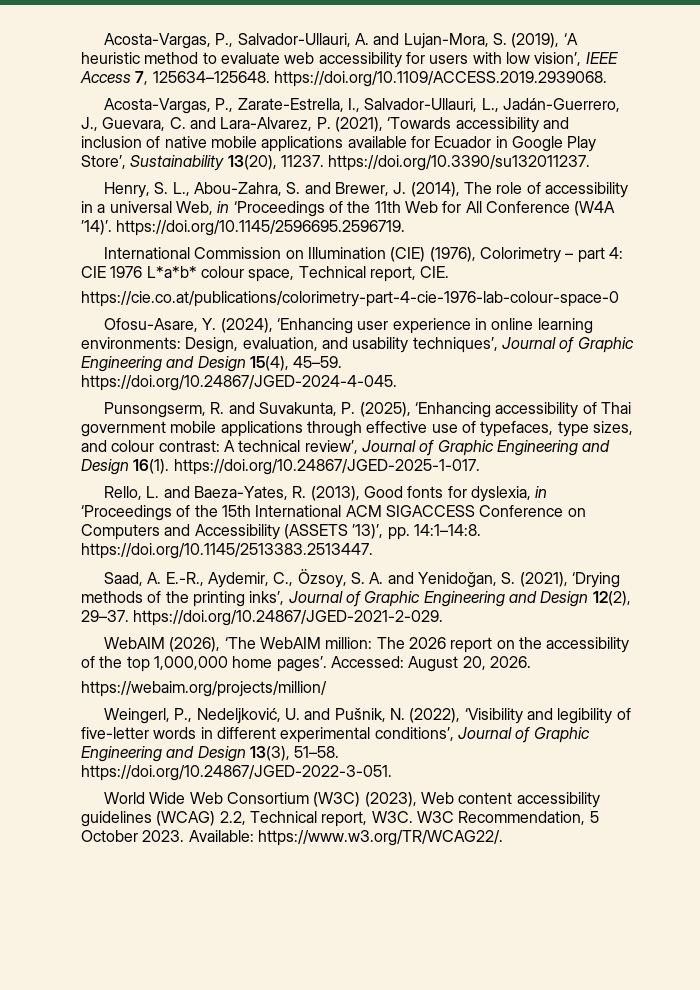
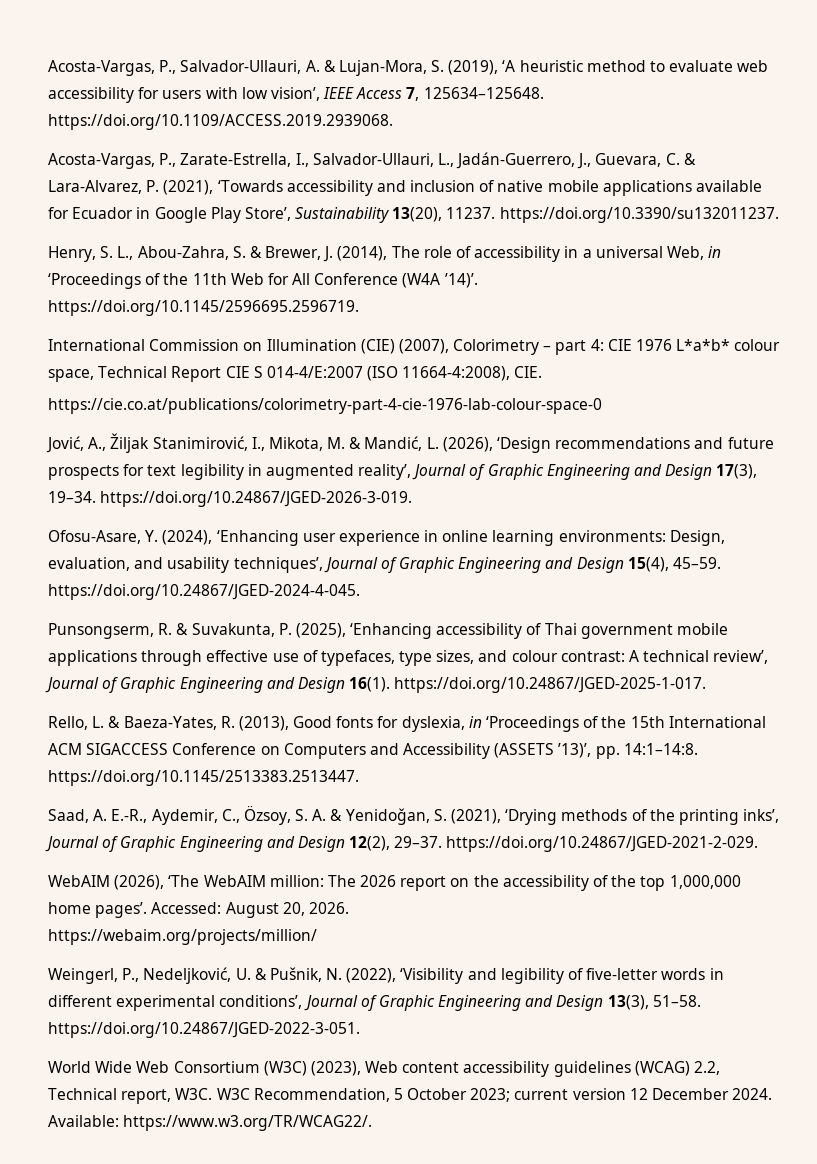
- Acosta-Vargas, P., Salvador-Ullauri, A. and Lujan-Mora, S. (2019), ‘A heuristic method to evaluate web accessibility for users with low vision’, IEEE Access 7, 125634–125648. https://doi.org/10.1109/ACCESS.2019.2939068.
+ Acosta-Vargas, P., Salvador-Ullauri, A. & Lujan-Mora, S. (2019), ‘A heuristic method to evaluate web accessibility for users with low vision’, IEEE Access 7, 125634–125648. https://doi.org/10.1109/ACCESS.2019.2939068.
- Acosta-Vargas, P., Zarate-Estrella, I., Salvador-Ullauri, L., Jadán-Guerrero, J., Guevara, C. and Lara-Alvarez, P. (2021), ‘Towards accessibility and inclusion of native mobile applications available for Ecuador in Google Play Store’, Sustainability 13(20), 11237. https://doi.org/10.3390/su132011237.
+ Acosta-Vargas, P., Zarate-Estrella, I., Salvador-Ullauri, L., Jadán-Guerrero, J., Guevara, C. & Lara-Alvarez, P. (2021), ‘Towards accessibility and inclusion of native mobile applications available for Ecuador in Google Play Store’, Sustainability 13(20), 11237. https://doi.org/10.3390/su132011237.
- Henry, S. L., Abou-Zahra, S. and Brewer, J. (2014), The role of accessibility in a universal Web, in ‘Proceedings of the 11th Web for All Conference (W4A ’14)’. https://doi.org/10.1145/2596695.2596719.
+ Henry, S. L., Abou-Zahra, S. & Brewer, J. (2014), The role of accessibility in a universal Web, in ‘Proceedings of the 11th Web for All Conference (W4A ’14)’. https://doi.org/10.1145/2596695.2596719.
- International Commission on Illumination (CIE) (1976), Colorimetry – part 4: CIE 1976 L*a*b* colour space, Technical report, CIE.
+ International Commission on Illumination (CIE) (2007), Colorimetry – part 4: CIE 1976 L*a*b* colour space, Technical Report CIE S 014-4/E:2007 (ISO 11664-4:2008), CIE.
  https://cie.co.at/publications/colorimetry-part-4-cie-1976-lab-colour-space-0
+ Jović, A., Žiljak Stanimirović, I., Mikota, M. & Mandić, L. (2026), ‘Design recommendations and future prospects for text legibility in augmented reality’, Journal of Graphic Engineering and Design 17(3), 19–34. https://doi.org/10.24867/JGED-2026-3-019.
- Punsongserm, R. and Suvakunta, P. (2025), ‘Enhancing accessibility of Thai government mobile applications through effective use of typefaces, type sizes, and colour contrast: A technical review’, Journal of Graphic Engineering and Design 16(1). https://doi.org/10.24867/JGED-2025-1-017.
+ Punsongserm, R. & Suvakunta, P. (2025), ‘Enhancing accessibility of Thai government mobile applications through effective use of typefaces, type sizes, and colour contrast: A technical review’, Journal of Graphic Engineering and Design 16(1). https://doi.org/10.24867/JGED-2025-1-017.
- Rello, L. and Baeza-Yates, R. (2013), Good fonts for dyslexia, in ‘Proceedings of the 15th International ACM SIGACCESS Conference on Computers and Accessibility (ASSETS ’13)’, pp. 14:1–14:8. https://doi.org/10.1145/2513383.2513447.
+ Rello, L. & Baeza-Yates, R. (2013), Good fonts for dyslexia, in ‘Proceedings of the 15th International ACM SIGACCESS Conference on Computers and Accessibility (ASSETS ’13)’, pp. 14:1–14:8. https://doi.org/10.1145/2513383.2513447.
- Saad, A. E.-R., Aydemir, C., Özsoy, S. A. and Yenidoǧan, S. (2021), ‘Drying methods of the printing inks’, Journal of Graphic Engineering and Design 12(2), 29–37. https://doi.org/10.24867/JGED-2021-2-029.
+ Saad, A. E.-R., Aydemir, C., Özsoy, S. A. & Yenidoǧan, S. (2021), ‘Drying methods of the printing inks’, Journal of Graphic Engineering and Design 12(2), 29–37. https://doi.org/10.24867/JGED-2021-2-029.
- Weingerl, P., Nedeljković, U. and Pušnik, N. (2022), ‘Visibility and legibility of five-letter words in different experimental conditions’, Journal of Graphic Engineering and Design 13(3), 51–58. https://doi.org/10.24867/JGED-2022-3-051.
+ Weingerl, P., Nedeljković, U. & Pušnik, N. (2022), ‘Visibility and legibility of five-letter words in different experimental conditions’, Journal of Graphic Engineering and Design 13(3), 51–58. https://doi.org/10.24867/JGED-2022-3-051.
- World Wide Web Consortium (W3C) (2023), Web content accessibility guidelines (WCAG) 2.2, Technical report, W3C. W3C Recommendation, 5 October 2023.
+ World Wide Web Consortium (W3C) (2023), Web content accessibility guidelines (WCAG) 2.2, Technical report, W3C. W3C Recommendation, 5 October 2023; current version 12 December 2024.

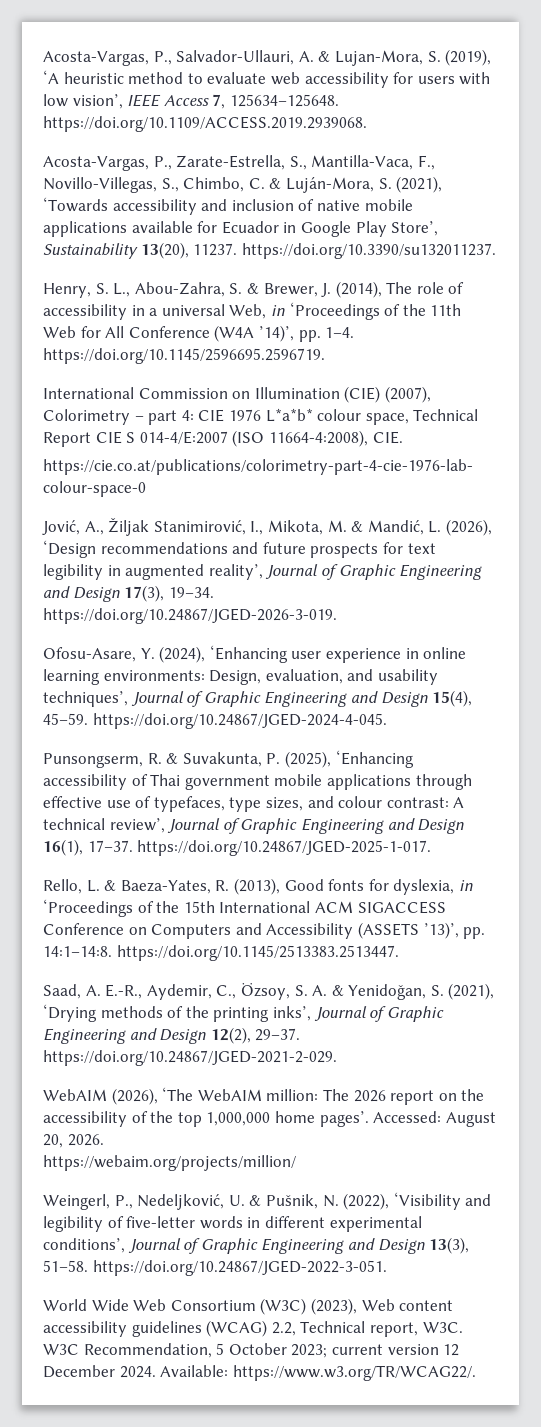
- Acosta-Vargas, P., Zarate-Estrella, I., Salvador-Ullauri, L., Jadán-Guerrero, J., Guevara, C. & Lara-Alvarez, P. (2021), ‘Towards accessibility and inclusion of native mobile applications available for Ecuador in Google Play Store’, Sustainability 13(20), 11237. https://doi.org/10.3390/su132011237.
+ Acosta-Vargas, P., Zarate-Estrella, S., Mantilla-Vaca, F., Novillo-Villegas, S., Chimbo, C. & Luján-Mora, S. (2021), ‘Towards accessibility and inclusion of native mobile applications available for Ecuador in Google Play Store’, Sustainability 13(20), 11237. https://doi.org/10.3390/su132011237.
- Henry, S. L., Abou-Zahra, S. & Brewer, J. (2014), The role of accessibility in a universal Web, in ‘Proceedings of the 11th Web for All Conference (W4A ’14)’. https://doi.org/10.1145/2596695.2596719.
+ Henry, S. L., Abou-Zahra, S. & Brewer, J. (2014), The role of accessibility in a universal Web, in ‘Proceedings of the 11th Web for All Conference (W4A ’14)’, pp. 1–4. https://doi.org/10.1145/2596695.2596719.
- Punsongserm, R. & Suvakunta, P. (2025), ‘Enhancing accessibility of Thai government mobile applications through effective use of typefaces, type sizes, and colour contrast: A technical review’, Journal of Graphic Engineering and Design 16(1). https://doi.org/10.24867/JGED-2025-1-017.
+ Punsongserm, R. & Suvakunta, P. (2025), ‘Enhancing accessibility of Thai government mobile applications through effective use of typefaces, type sizes, and colour contrast: A technical review’, Journal of Graphic Engineering and Design 16(1), 17–37. https://doi.org/10.24867/JGED-2025-1-017.

